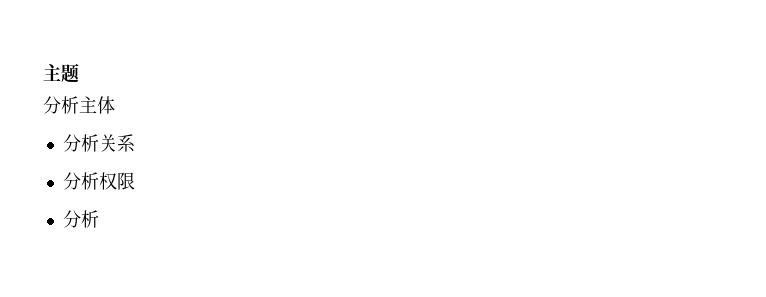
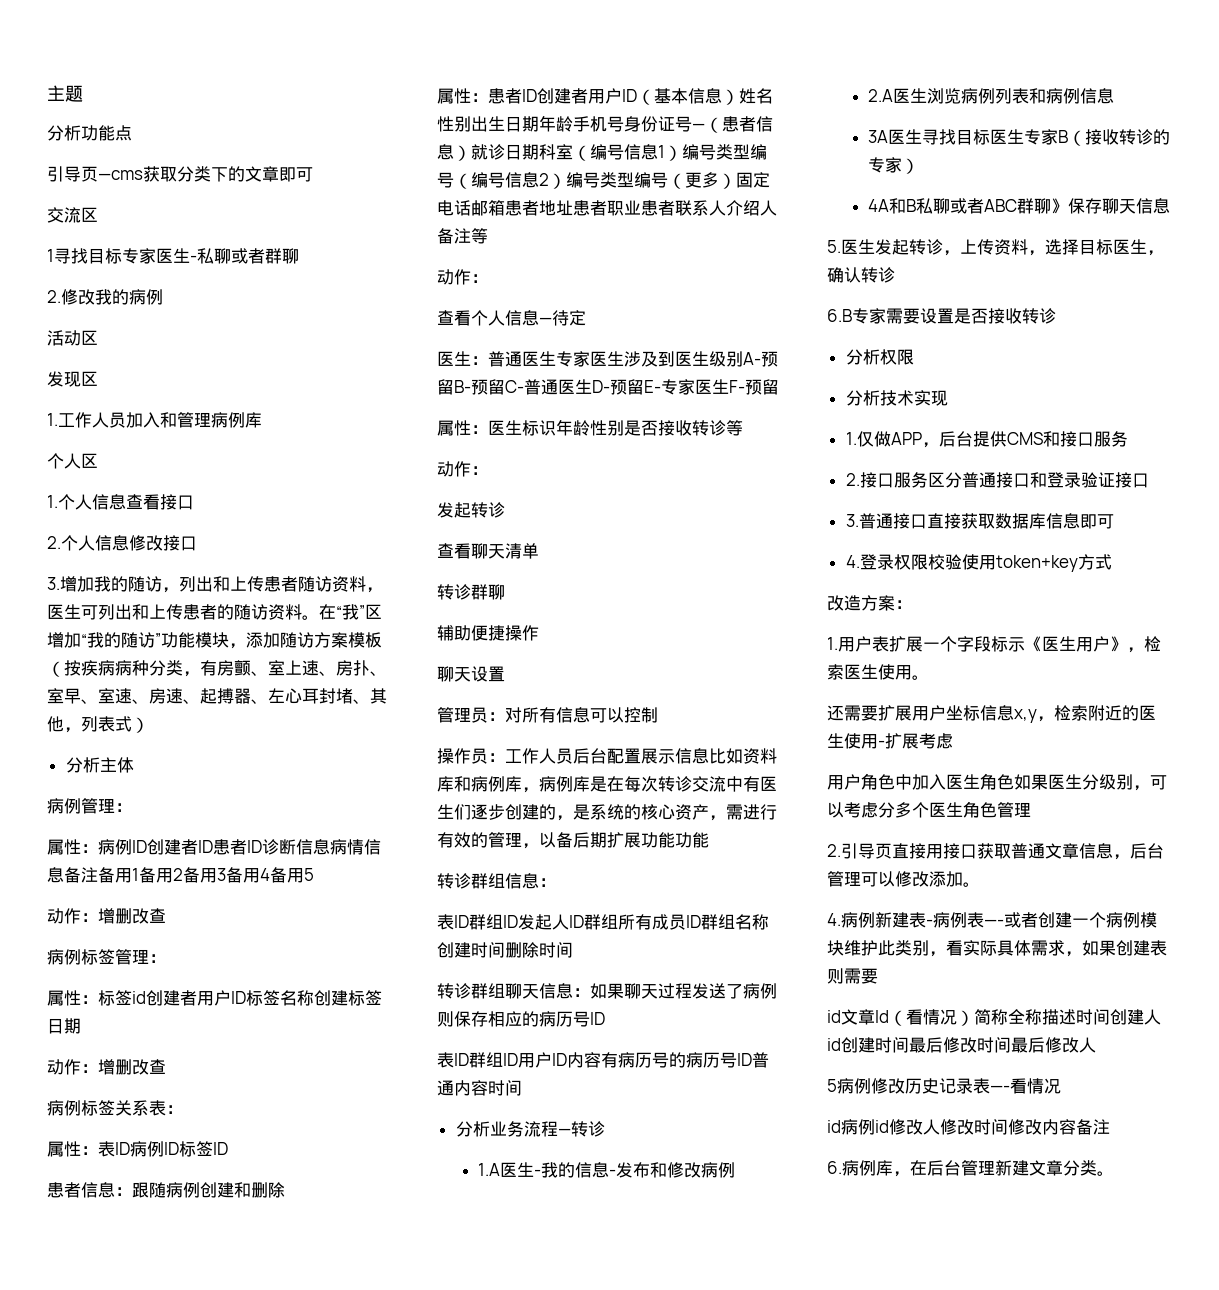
+ 分析功能点
+ 引导页—cms获取分类下的文章即可
+ 交流区
+ 1寻找目标专家医生-私聊或者群聊
+ 2.修改我的病例
+ 活动区
+ 发现区
+ 1.工作人员加入和管理病例库
+ 个人区
+ 1.个人信息查看接口
+ 2.个人信息修改接口
+ 3.增加我的随访，列出和上传患者随访资料，医生可列出和上传患者的随访资料。在“我”区增加“我的随访”功能模块，添加随访方案模板（按疾病病种分类，有房颤、室上速、房扑、室早、室速、房速、起搏器、左心耳封堵、其他，列表式）
  分析主体
- 分析关系
+ 病例管理：
+ 属性：病例ID创建者ID患者ID诊断信息病情信息备注备用1备用2备用3备用4备用5
+ 动作：增删改查
+ 病例标签管理：
+ 属性：标签id创建者用户ID标签名称创建标签日期
+ 动作：增删改查
+ 病例标签关系表：
+ 属性：表ID病例ID标签ID
+ 患者信息：跟随病例创建和删除
+ 属性：患者ID创建者用户ID（基本信息）姓名性别出生日期年龄手机号身份证号—（患者信息）就诊日期科室（编号信息1）编号类型编号（编号信息2）编号类型编号（更多）固定电话邮箱患者地址患者职业患者联系人介绍人备注等
+ 动作：
+ 查看个人信息—待定
+ 医生：普通医生专家医生涉及到医生级别A-预留B-预留C-普通医生D-预留E-专家医生F-预留
+ 属性：医生标识年龄性别是否接收转诊等
+ 动作：
+ 发起转诊
+ 查看聊天清单
+ 转诊群聊
+ 辅助便捷操作
+ 聊天设置
+ 管理员：对所有信息可以控制
+ 操作员：工作人员后台配置展示信息比如资料库和病例库，病例库是在每次转诊交流中有医生们逐步创建的，是系统的核心资产，需进行有效的管理，以备后期扩展功能功能
+ 转诊群组信息：
+ 表ID群组ID发起人ID群组所有成员ID群组名称创建时间删除时间
+ 转诊群组聊天信息：如果聊天过程发送了病例则保存相应的病历号ID
+ 表ID群组ID用户ID内容有病历号的病历号ID普通内容时间
+ 分析业务流程—转诊
+ 1.A医生-我的信息-发布和修改病例
+ 2.A医生浏览病例列表和病例信息
+ 3A医生寻找目标医生专家B（接收转诊的专家）
+ 4A和B私聊或者ABC群聊》保存聊天信息
+ 5.医生发起转诊，上传资料，选择目标医生，确认转诊
+ 6.B专家需要设置是否接收转诊
  分析权限
- 分析
+ 分析技术实现
+ 1.仅做APP，后台提供CMS和接口服务
+ 2.接口服务区分普通接口和登录验证接口
+ 3.普通接口直接获取数据库信息即可
+ 4.登录权限校验使用token+key方式
+ 改造方案：
+ 1.用户表扩展一个字段标示《医生用户》，检索医生使用。
+ 还需要扩展用户坐标信息x,y，检索附近的医生使用-扩展考虑
+ 用户角色中加入医生角色如果医生分级别，可以考虑分多个医生角色管理
+ 2.引导页直接用接口获取普通文章信息，后台管理可以修改添加。
+ 4.病例新建表-病例表—-或者创建一个病例模块维护此类别，看实际具体需求，如果创建表则需要
+ id文章Id（看情况）简称全称描述时间创建人id创建时间最后修改时间最后修改人
+ 5病例修改历史记录表—-看情况
+ id病例id修改人修改时间修改内容备注
+ 6.病例库，在后台管理新建文章分类。

